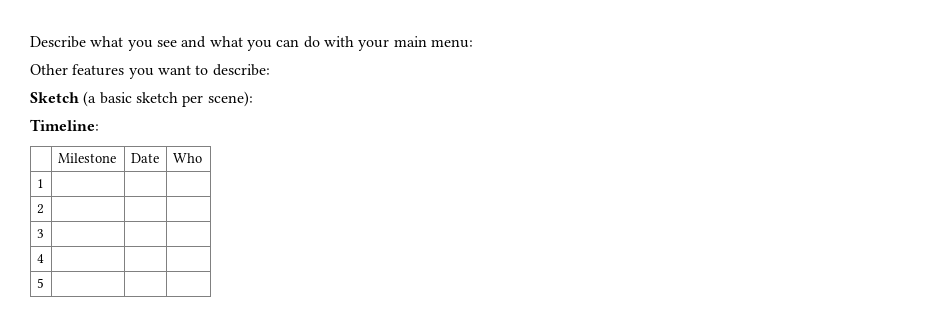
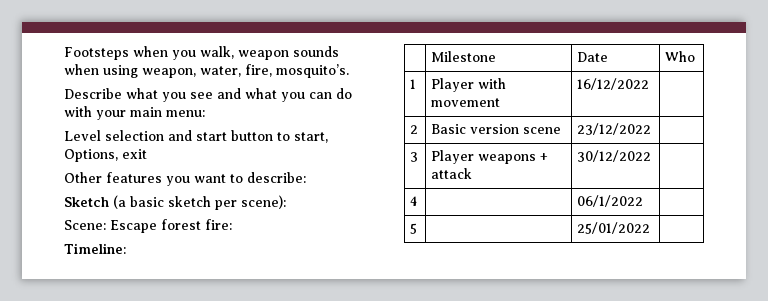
+ Footsteps when you walk, weapon sounds when using weapon, water, fire, mosquito’s.
+ Level selection and start button to start, Options, exit
+ Scene: Escape forest fire:
- 1 | | |
- 2 | | |
- 3 | | |
+ 1 | Player with movement | 16/12/2022 |
+ 2 | Basic version scene | 23/12/2022 |
+ 3 | Player weapons + attack | 30/12/2022 |
- 4 | | |
+ 4 | | 06/1/2022 |
- 5 | | |
+ 5 | | 25/01/2022 |

